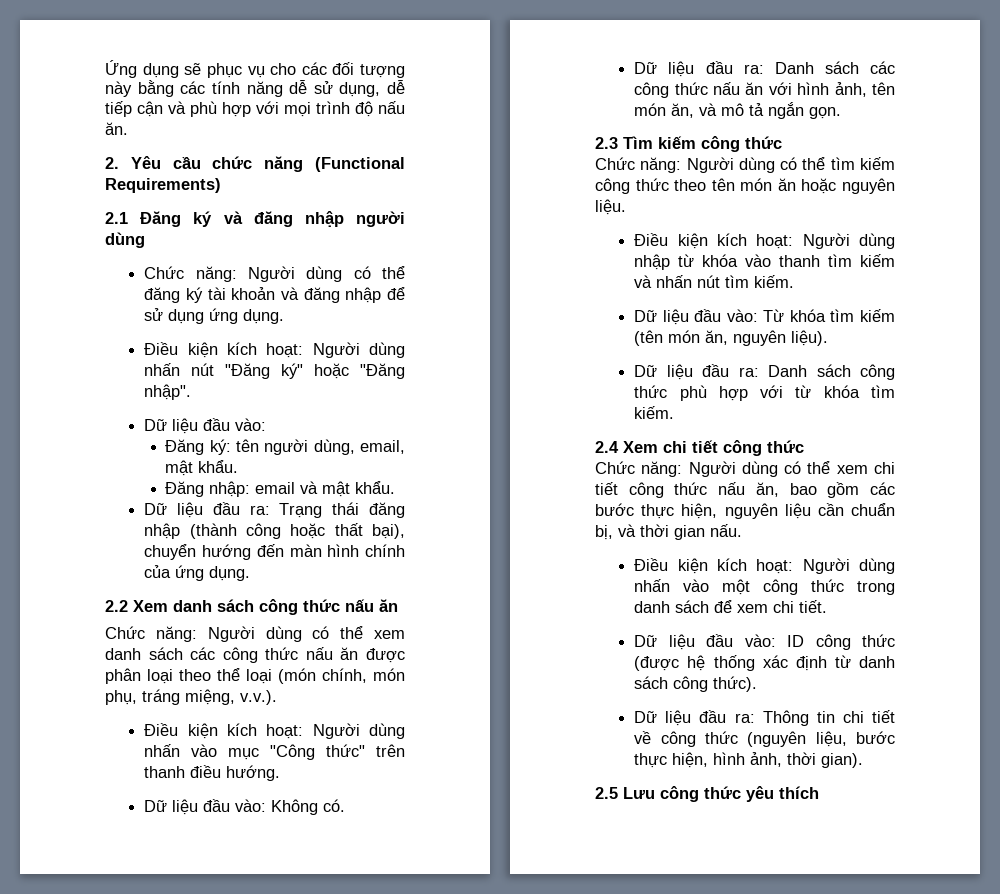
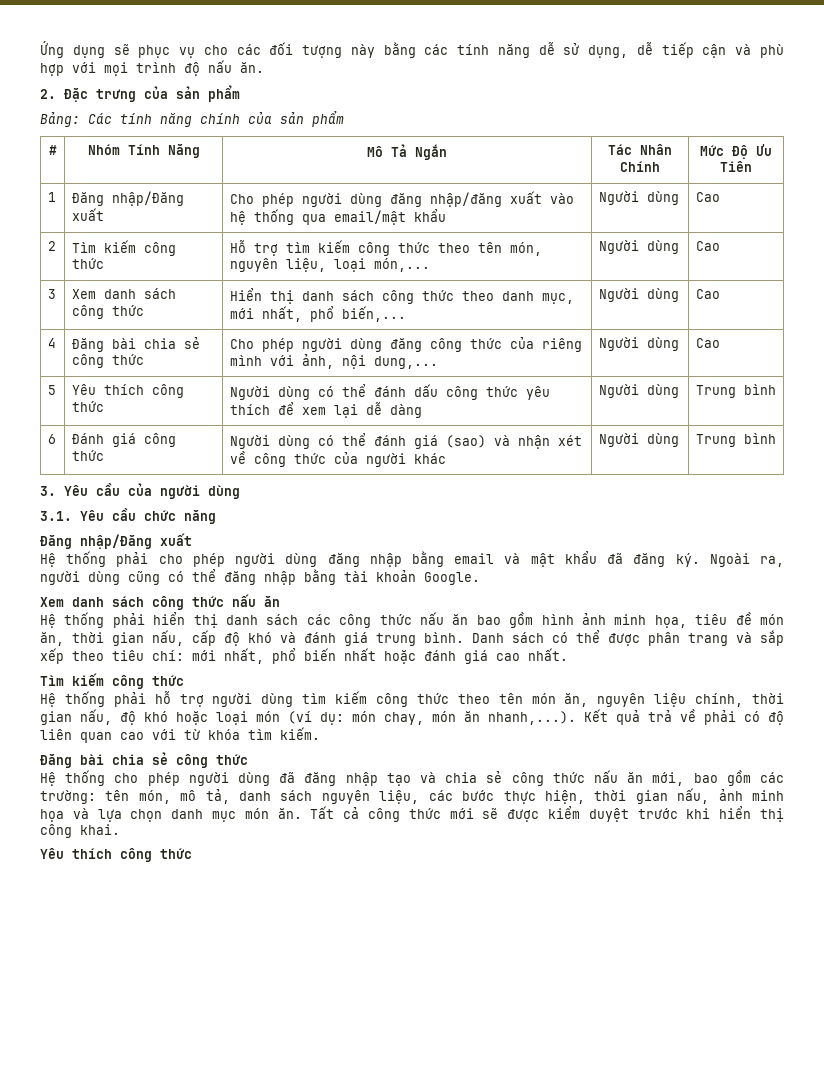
- 2. Yêu cầu chức năng (Functional Requirements)
- 2.1 Đăng ký và đăng nhập người dùng
- Chức năng: Người dùng có thể đăng ký tài khoản và đăng nhập để sử dụng ứng dụng.
- Điều kiện kích hoạt: Người dùng nhấn nút "Đăng ký" hoặc "Đăng nhập".
- Dữ liệu đầu vào:
- Đăng ký: tên người dùng, email, mật khẩu.
- Đăng nhập: email và mật khẩu.
- Dữ liệu đầu ra: Trạng thái đăng nhập (thành công hoặc thất bại), chuyển hướng đến màn hình chính của ứng dụng.
- 2.2 Xem danh sách công thức nấu ăn
+ 2. Đặc trưng của sản phẩm
+ Bảng: Các tính năng chính của sản phẩm
+ # | Nhóm Tính Năng | Mô Tả Ngắn | Tác Nhân Chính | Mức Độ Ưu Tiên
+ 1 | Đăng nhập/Đăng xuất | Cho phép người dùng đăng nhập/đăng xuất vào hệ thống qua email/mật khẩu | Người dùng | Cao
+ 2 | Tìm kiếm công thức | Hỗ trợ tìm kiếm công thức theo tên món, nguyên liệu, loại món,... | Người dùng | Cao
+ 3 | Xem danh sách công thức | Hiển thị danh sách công thức theo danh mục, mới nhất, phổ biến,... | Người dùng | Cao
+ 4 | Đăng bài chia sẻ công thức | Cho phép người dùng đăng công thức của riêng mình với ảnh, nội dung,... | Người dùng | Cao
+ 5 | Yêu thích công thức | Người dùng có thể đánh dấu công thức yêu thích để xem lại dễ dàng | Người dùng | Trung bình
+ 6 | Đánh giá công thức | Người dùng có thể đánh giá (sao) và nhận xét về công thức của người khác | Người dùng | Trung bình
+ 3. Yêu cầu của người dùng
+ 3.1. Yêu cầu chức năng
+ Đăng nhập/Đăng xuất
+ Hệ thống phải cho phép người dùng đăng nhập bằng email và mật khẩu đã đăng ký. Ngoài ra, người dùng cũng có thể đăng nhập bằng tài khoản Google.
+ Xem danh sách công thức nấu ăn
- Chức năng: Người dùng có thể xem danh sách các công thức nấu ăn được phân loại theo thể loại (món chính, món phụ, tráng miệng, v.v.).
- Điều kiện kích hoạt: Người dùng nhấn vào mục "Công thức" trên thanh điều hướng.
- Dữ liệu đầu vào: Không có.
- Dữ liệu đầu ra: Danh sách các công thức nấu ăn với hình ảnh, tên món ăn, và mô tả ngắn gọn.
- 2.3 Tìm kiếm công thức
- Chức năng: Người dùng có thể tìm kiếm công thức theo tên món ăn hoặc nguyên liệu.
- Điều kiện kích hoạt: Người dùng nhập từ khóa vào thanh tìm kiếm và nhấn nút tìm kiếm.
- Dữ liệu đầu vào: Từ khóa tìm kiếm (tên món ăn, nguyên liệu).
- Dữ liệu đầu ra: Danh sách công thức phù hợp với từ khóa tìm kiếm.
- 2.4 Xem chi tiết công thức
- Chức năng: Người dùng có thể xem chi tiết công thức nấu ăn, bao gồm các bước thực hiện, nguyên liệu cần chuẩn bị, và thời gian nấu.
- Điều kiện kích hoạt: Người dùng nhấn vào một công thức trong danh sách để xem chi tiết.
- Dữ liệu đầu vào: ID công thức (được hệ thống xác định từ danh sách công thức).
- Dữ liệu đầu ra: Thông tin chi tiết về công thức (nguyên liệu, bước thực hiện, hình ảnh, thời gian).
- 2.5 Lưu công thức yêu thích
+ Hệ thống phải hiển thị danh sách các công thức nấu ăn bao gồm hình ảnh minh họa, tiêu đề món ăn, thời gian nấu, cấp độ khó và đánh giá trung bình. Danh sách có thể được phân trang và sắp xếp theo tiêu chí: mới nhất, phổ biến nhất hoặc đánh giá cao nhất.
+ Tìm kiếm công thức
+ Hệ thống phải hỗ trợ người dùng tìm kiếm công thức theo tên món ăn, nguyên liệu chính, thời gian nấu, độ khó hoặc loại món (ví dụ: món chay, món ăn nhanh,...). Kết quả trả về phải có độ liên quan cao với từ khóa tìm kiếm.
+ Đăng bài chia sẻ công thức
+ Hệ thống cho phép người dùng đã đăng nhập tạo và chia sẻ công thức nấu ăn mới, bao gồm các trường: tên món, mô tả, danh sách nguyên liệu, các bước thực hiện, thời gian nấu, ảnh minh họa và lựa chọn danh mục món ăn. Tất cả công thức mới sẽ được kiểm duyệt trước khi hiển thị công khai.
+ Yêu thích công thức

